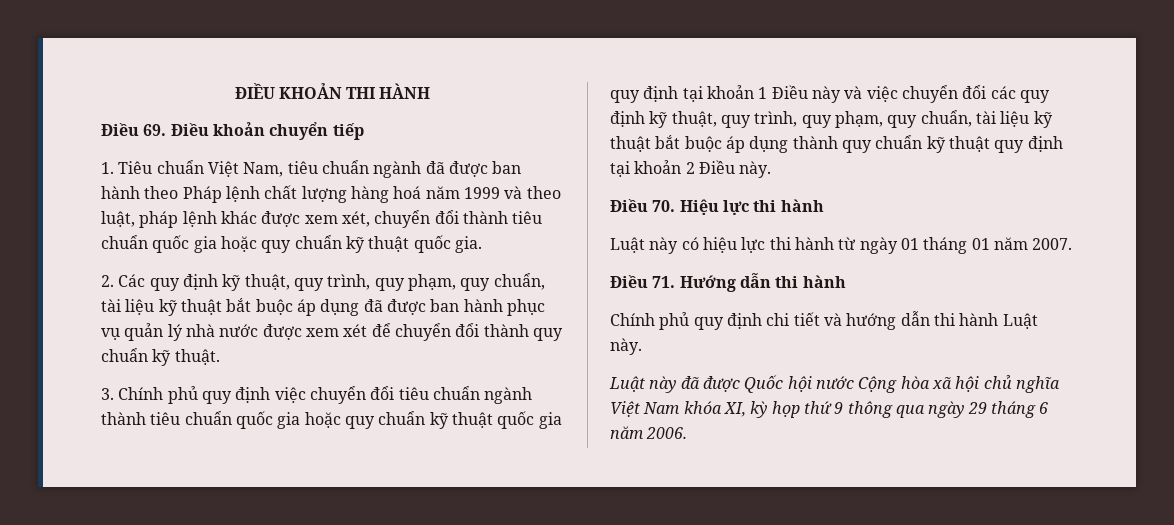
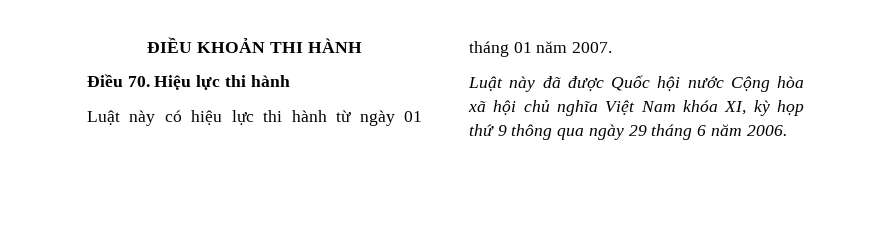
- Điều 69. Điều khoản chuyển tiếp
- 1. Tiêu chuẩn Việt Nam, tiêu chuẩn ngành đã được ban hành theo Pháp lệnh chất lượng hàng hoá năm 1999 và theo luật, pháp lệnh khác được xem xét, chuyển đổi thành tiêu chuẩn quốc gia hoặc quy chuẩn kỹ thuật quốc gia.
- 2. Các quy định kỹ thuật, quy trình, quy phạm, quy chuẩn, tài liệu kỹ thuật bắt buộc áp dụng đã được ban hành phục vụ quản lý nhà nước được xem xét để chuyển đổi thành quy chuẩn kỹ thuật.
- 3. Chính phủ quy định việc chuyển đổi tiêu chuẩn ngành thành tiêu chuẩn quốc gia hoặc quy chuẩn kỹ thuật quốc gia quy định tại khoản 1 Điều này và việc chuyển đổi các quy định kỹ thuật, quy trình, quy phạm, quy chuẩn, tài liệu kỹ thuật bắt buộc áp dụng thành quy chuẩn kỹ thuật quy định tại khoản 2 Điều này.
- Điều 71. Hướng dẫn thi hành
- Chính phủ quy định chi tiết và hướng dẫn thi hành Luật này.

